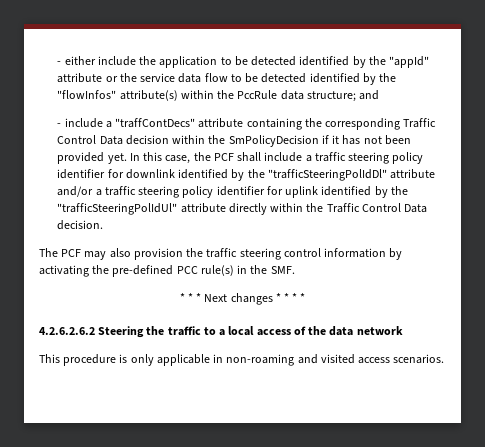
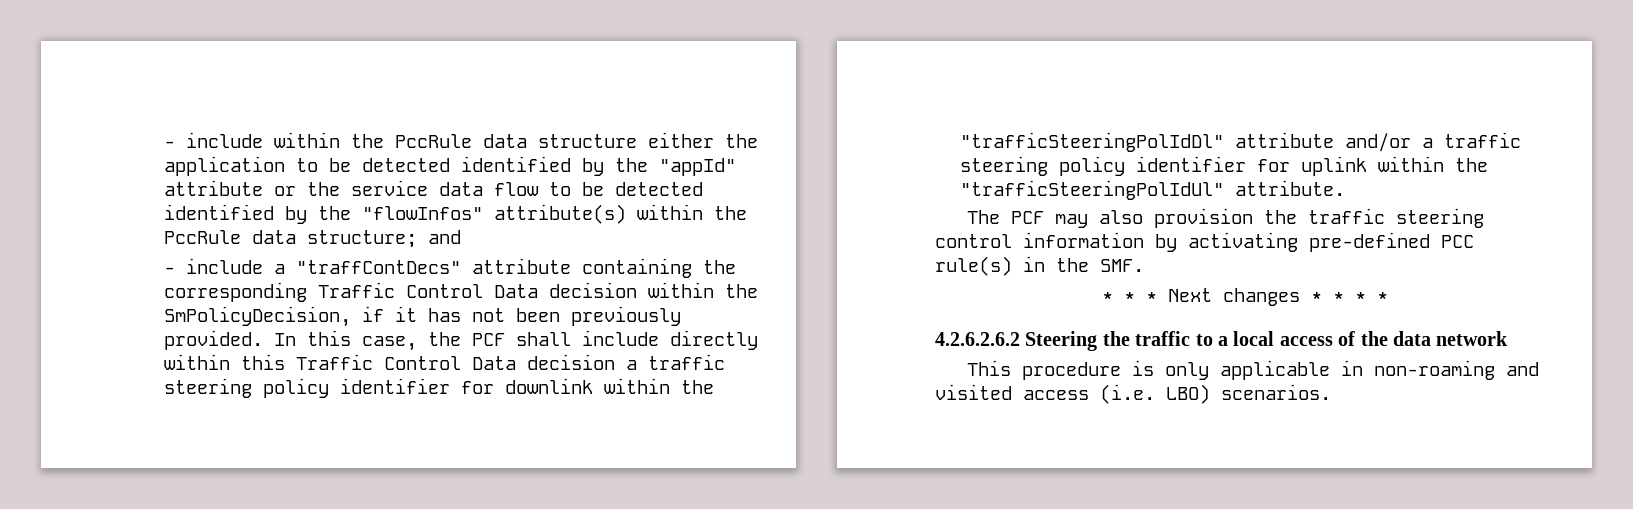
- - either include the application to be detected identified by the "appId" attribute or the service data flow to be detected identified by the "flowInfos" attribute(s) within the PccRule data structure; and
+ - include within the PccRule data structure either the application to be detected identified by the "appId" attribute or the service data flow to be detected identified by the "flowInfos" attribute(s) within the PccRule data structure; and
- - include a "traffContDecs" attribute containing the corresponding Traffic Control Data decision within the SmPolicyDecision if it has not been provided yet.
+ - include a "traffContDecs" attribute containing the corresponding Traffic Control Data decision within the SmPolicyDecision, if it has not been previously provided.
- In this case, the PCF shall include a traffic steering policy identifier for downlink identified by the "trafficSteeringPolIdDl" attribute and/or a traffic steering policy identifier for uplink identified by the "trafficSteeringPolIdUl" attribute directly within the Traffic Control Data decision.
+ In this case, the PCF shall include directly within this Traffic Control Data decision a traffic steering policy identifier for downlink within the "trafficSteeringPolIdDl" attribute and/or a traffic steering policy identifier for uplink within the "trafficSteeringPolIdUl" attribute.
- The PCF may also provision the traffic steering control information by activating the pre-defined PCC rule(s) in the SMF.
+ The PCF may also provision the traffic steering control information by activating pre-defined PCC rule(s) in the SMF.
- This procedure is only applicable in non-roaming and visited access scenarios.
+ This procedure is only applicable in non-roaming and visited access (i.e. LBO) scenarios.

